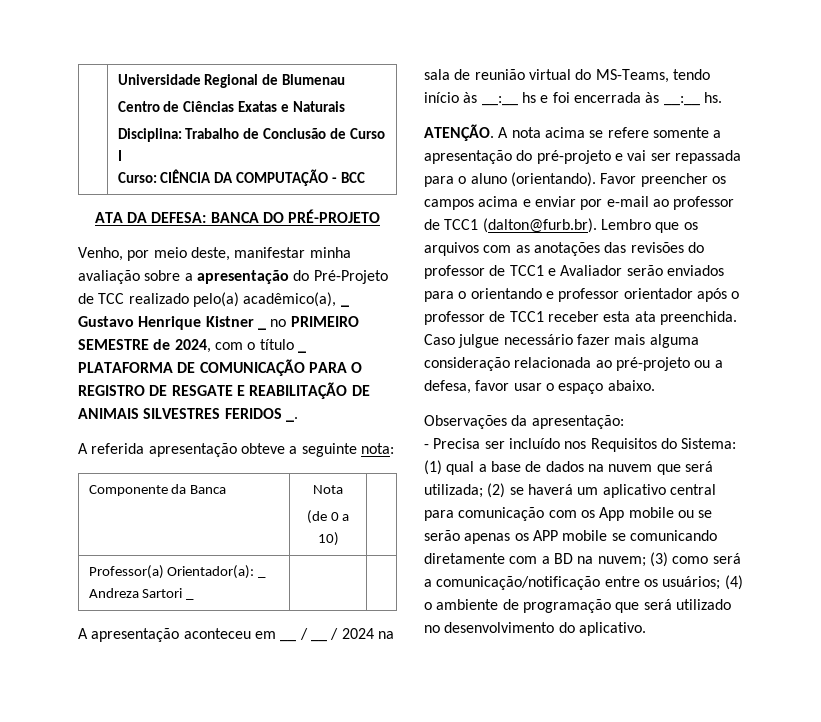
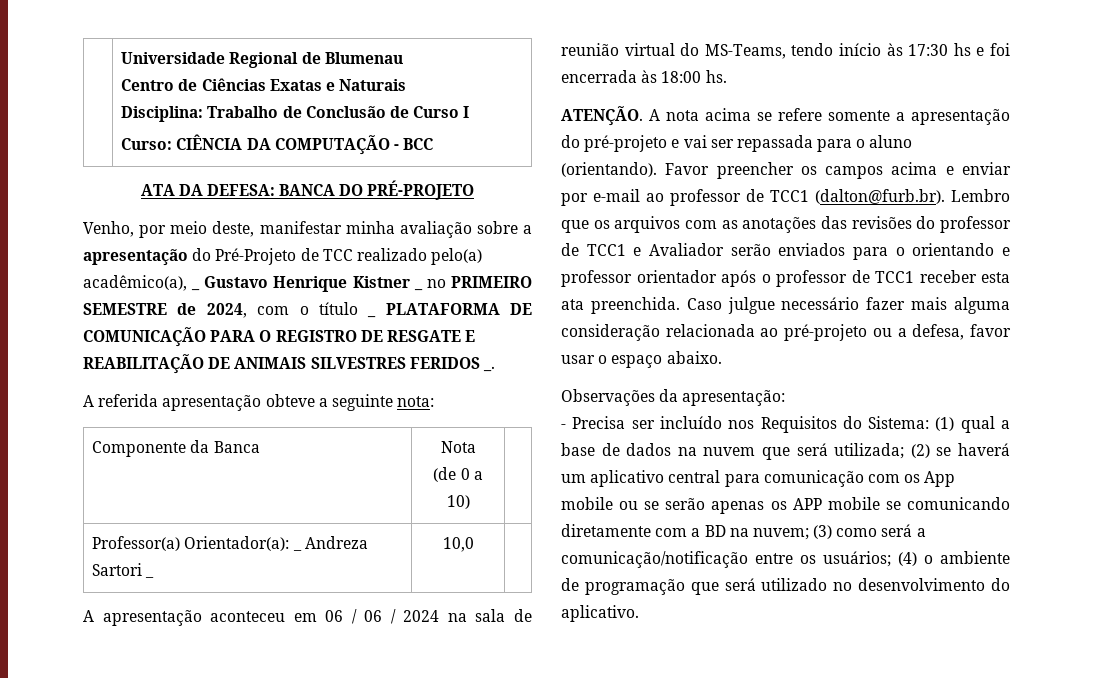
- Professor(a) Orientador(a): _ Andreza Sartori _ | |
+ Professor(a) Orientador(a): _ Andreza Sartori _ | 10,0 |
- A apresentação aconteceu em __ / __ / 2024 na sala de reunião virtual do MS-Teams, tendo início às __:__ hs e foi encerrada às __:__ hs.
+ A apresentação aconteceu em 06 / 06 / 2024 na sala de reunião virtual do MS-Teams, tendo início às 17:30 hs e foi encerrada às 18:00 hs.

